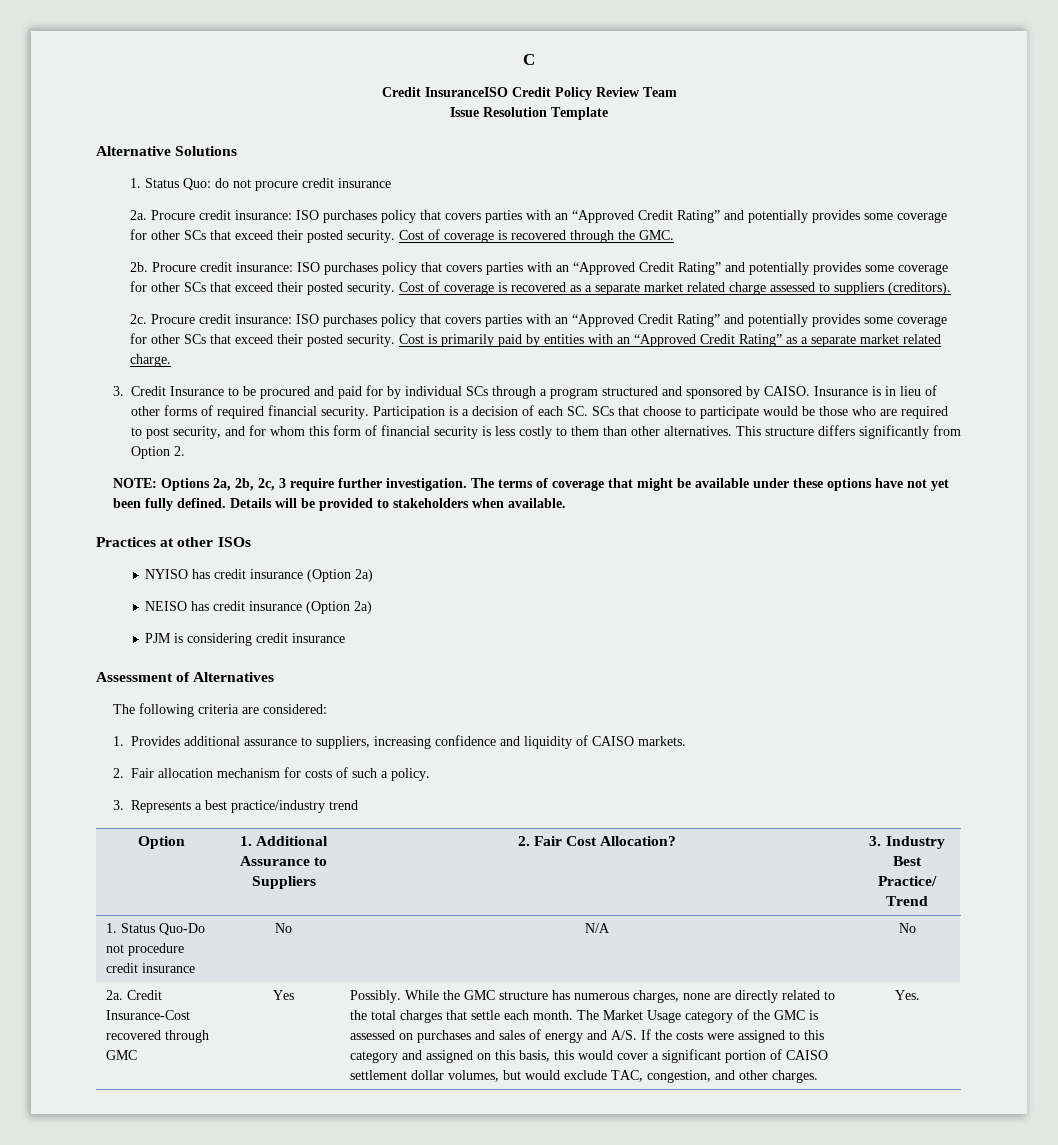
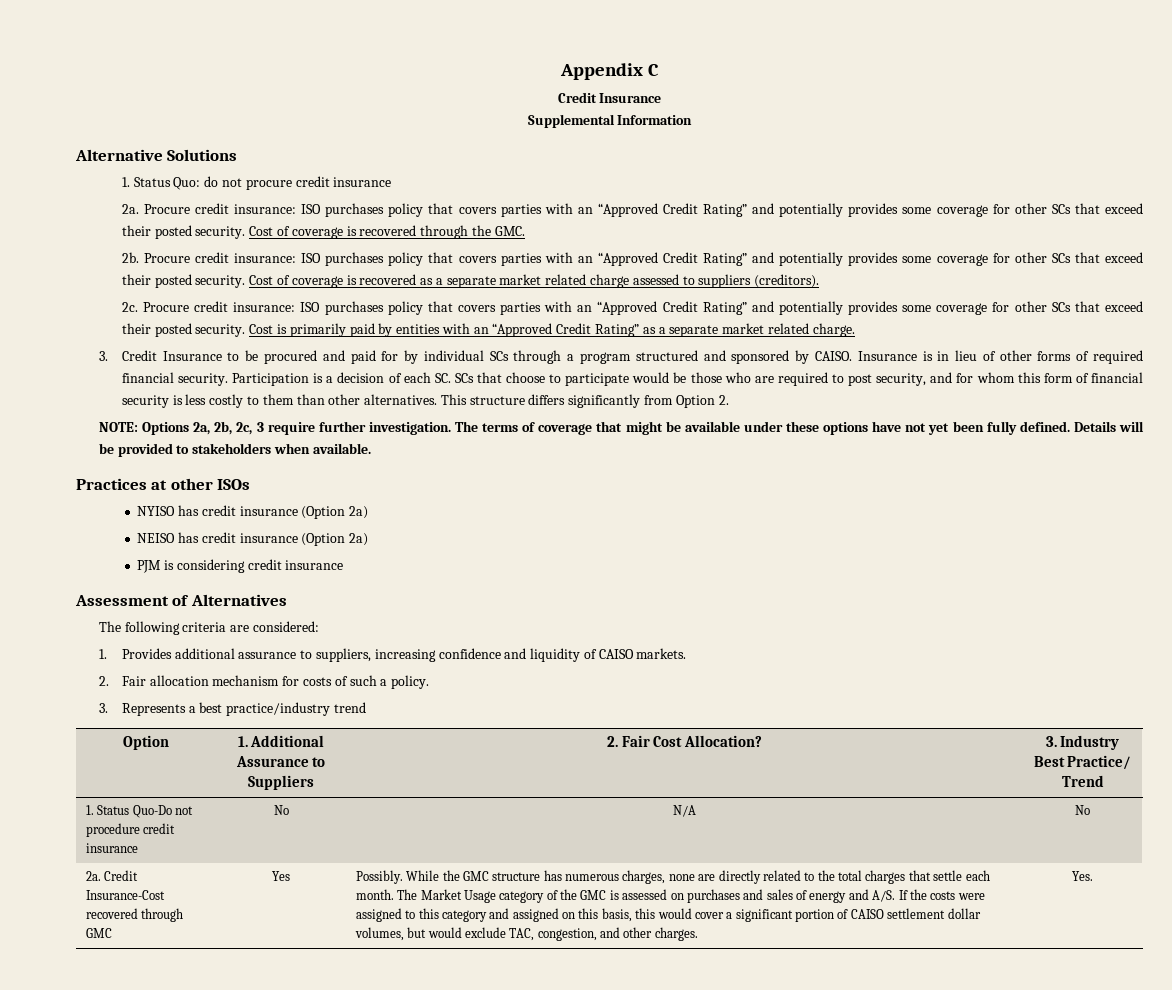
- C
- Credit InsuranceISO Credit Policy Review Team
- Issue Resolution Template
+ Appendix C
+ Credit Insurance
+ Supplemental Information

